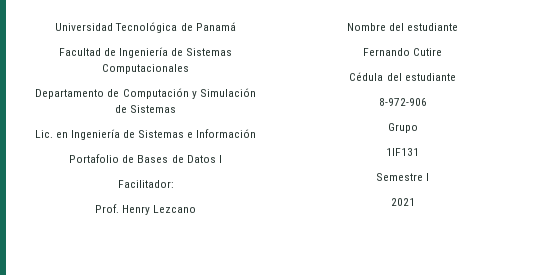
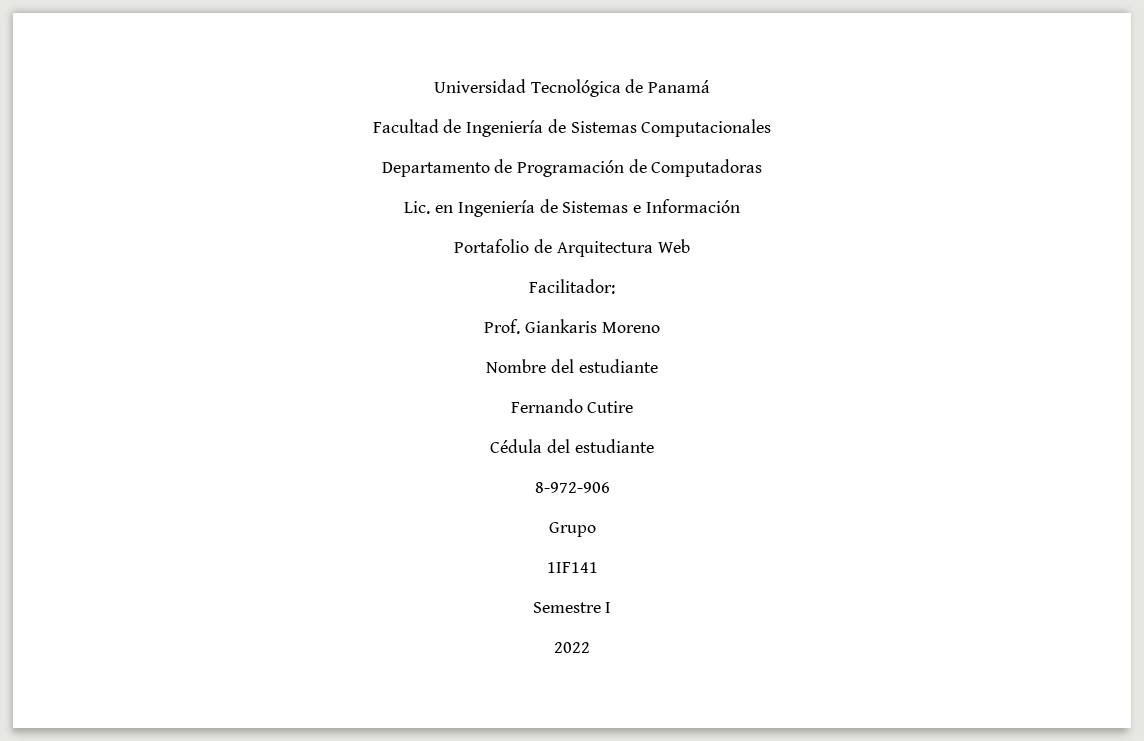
- Departamento de Computación y Simulación de Sistemas
+ Departamento de Programación de Computadoras
- Portafolio de Bases de Datos I
+ Portafolio de Arquitectura Web
- Prof. Henry Lezcano
+ Prof. Giankaris Moreno
- 1IF131
+ 1IF141
- 2021
+ 2022

